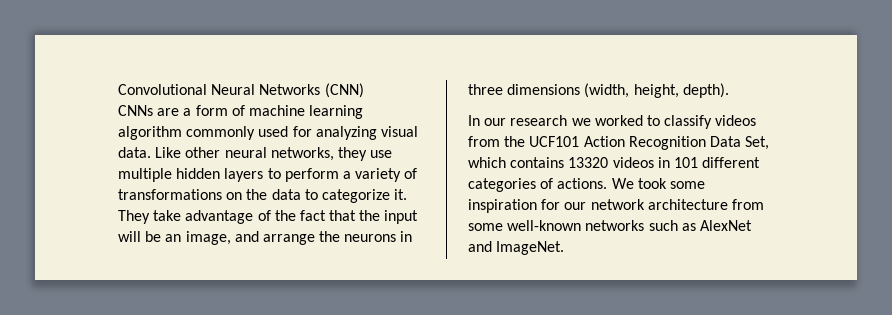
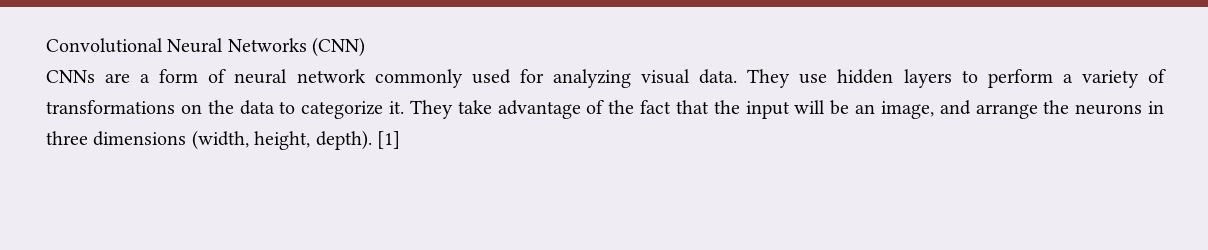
- CNNs are a form of machine learning algorithm commonly used for analyzing visual data.
+ CNNs are a form of neural network commonly used for analyzing visual data.
- Like other neural networks, they use multiple hidden layers to perform a variety of transformations on the data to categorize it.
+ They use hidden layers to perform a variety of transformations on the data to categorize it.
- They take advantage of the fact that the input will be an image, and arrange the neurons in three dimensions (width, height, depth).
- In our research we worked to classify videos from the UCF101 Action Recognition Data Set, which contains 13320 videos in 101 different categories of actions. We took some inspiration for our network architecture from some well-known networks such as AlexNet and ImageNet.
+ They take advantage of the fact that the input will be an image, and arrange the neurons in three dimensions (width, height, depth). [1]

